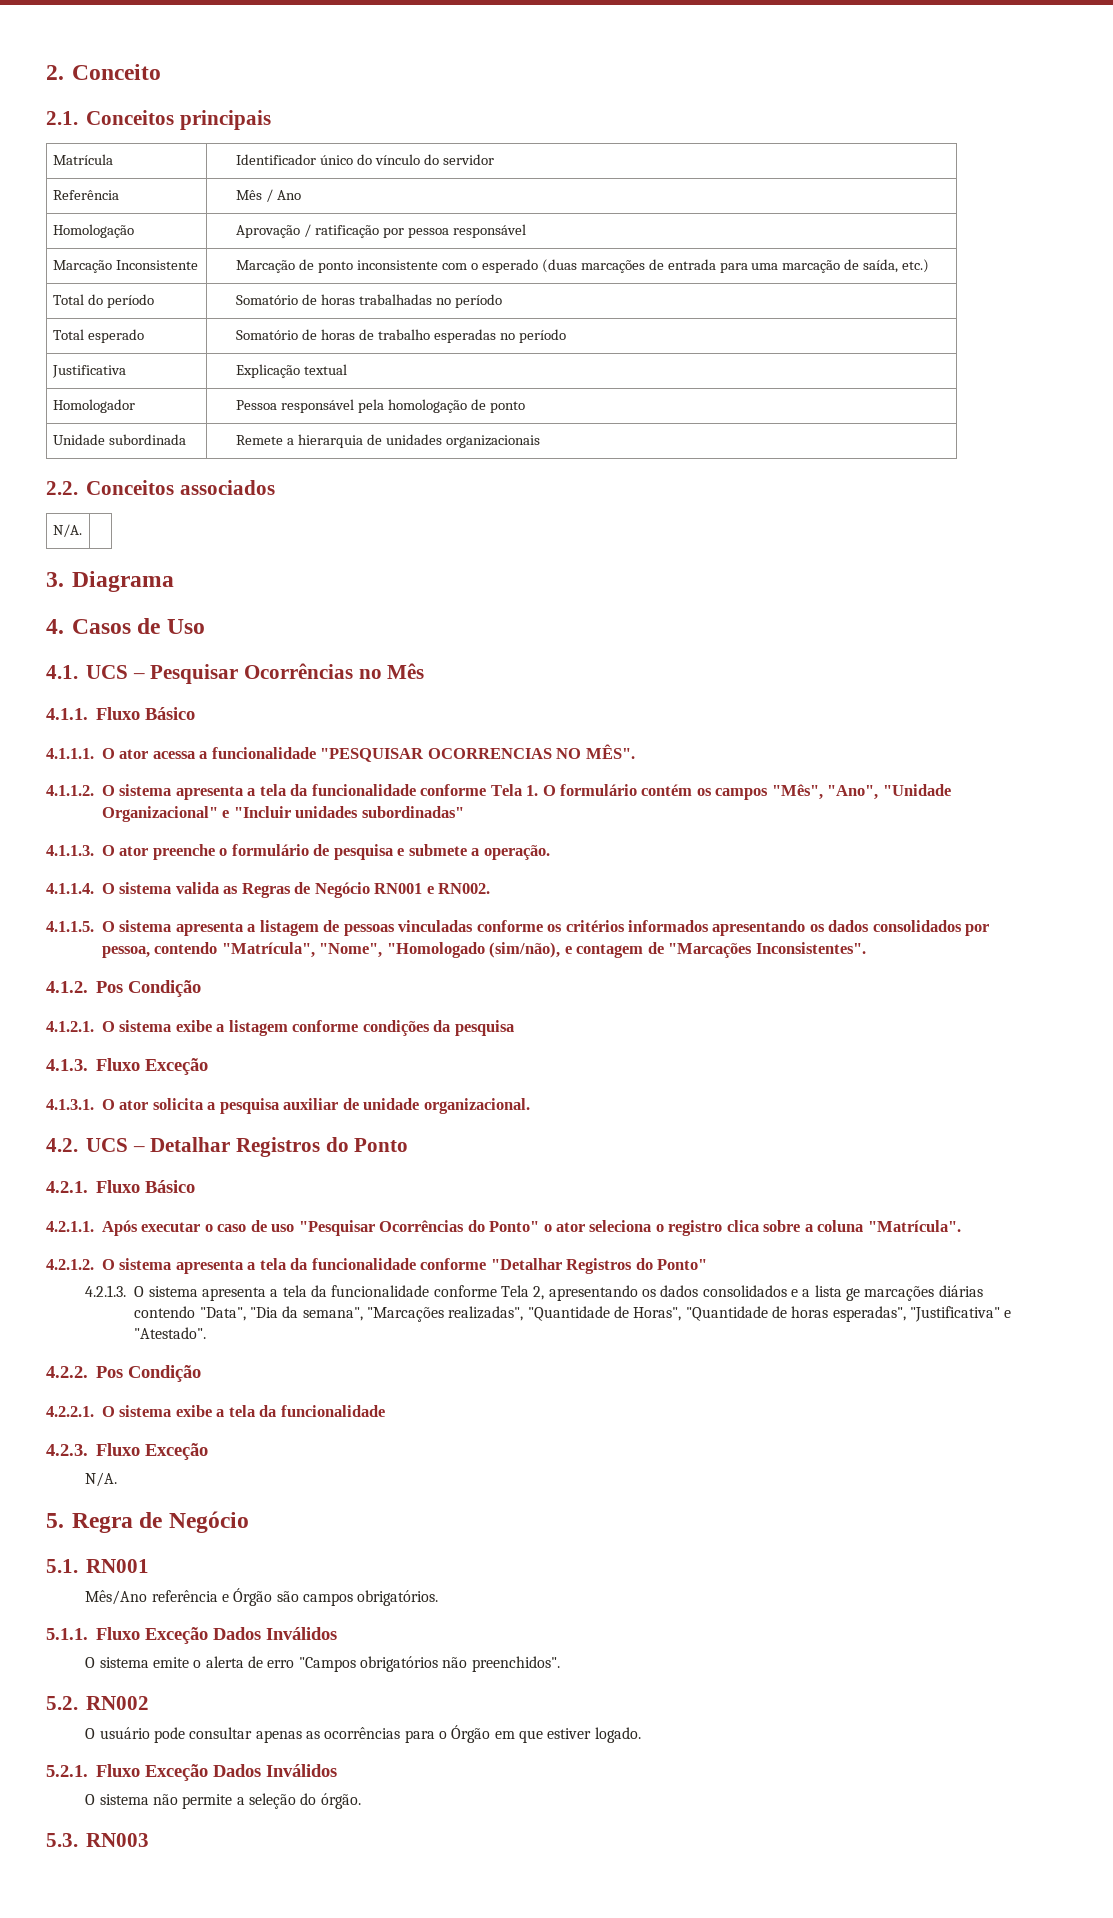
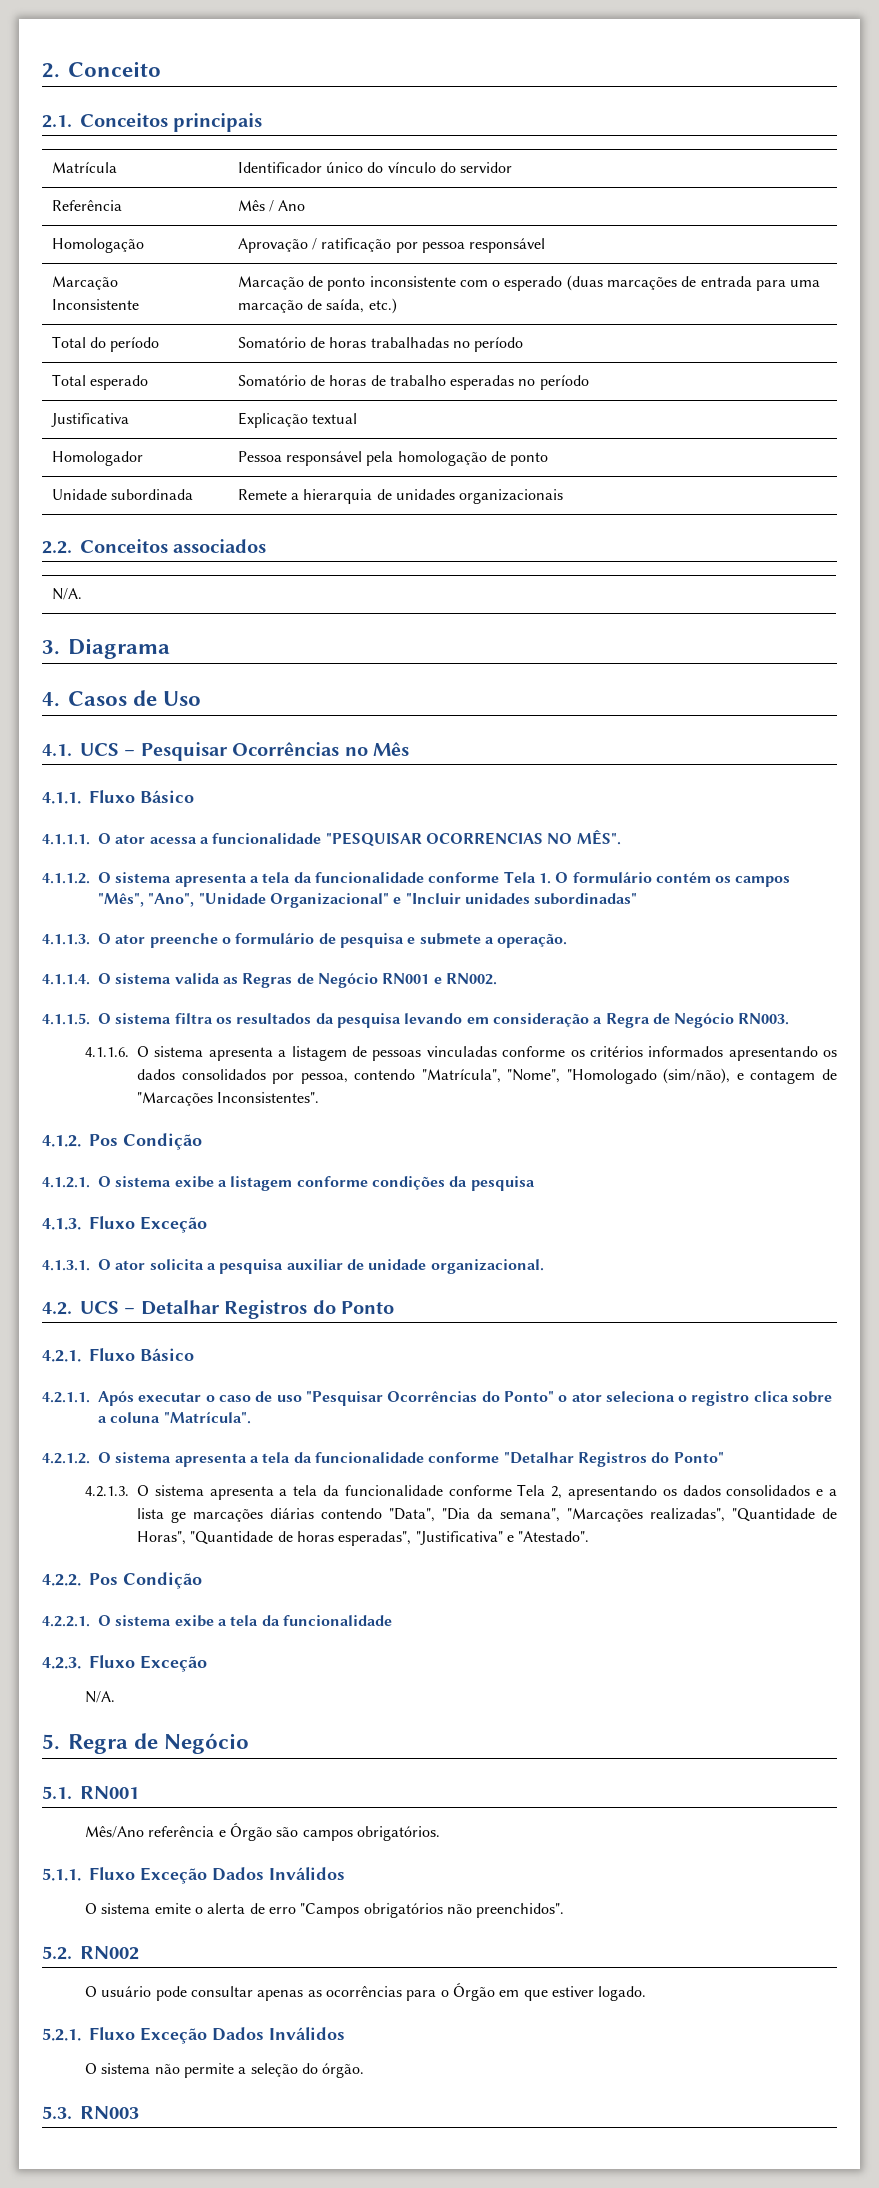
- 4.1.1.5. O sistema apresenta a listagem de pessoas vinculadas conforme os critérios informados apresentando os dados consolidados por pessoa, contendo "Matrícula", "Nome", "Homologado (sim/não), e contagem de "Marcações Inconsistentes".
+ 4.1.1.5. O sistema filtra os resultados da pesquisa levando em consideração a Regra de Negócio RN003.
+ 4.1.1.6. O sistema apresenta a listagem de pessoas vinculadas conforme os critérios informados apresentando os dados consolidados por pessoa, contendo "Matrícula", "Nome", "Homologado (sim/não), e contagem de "Marcações Inconsistentes".

